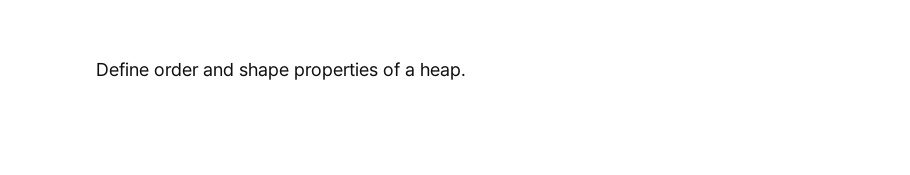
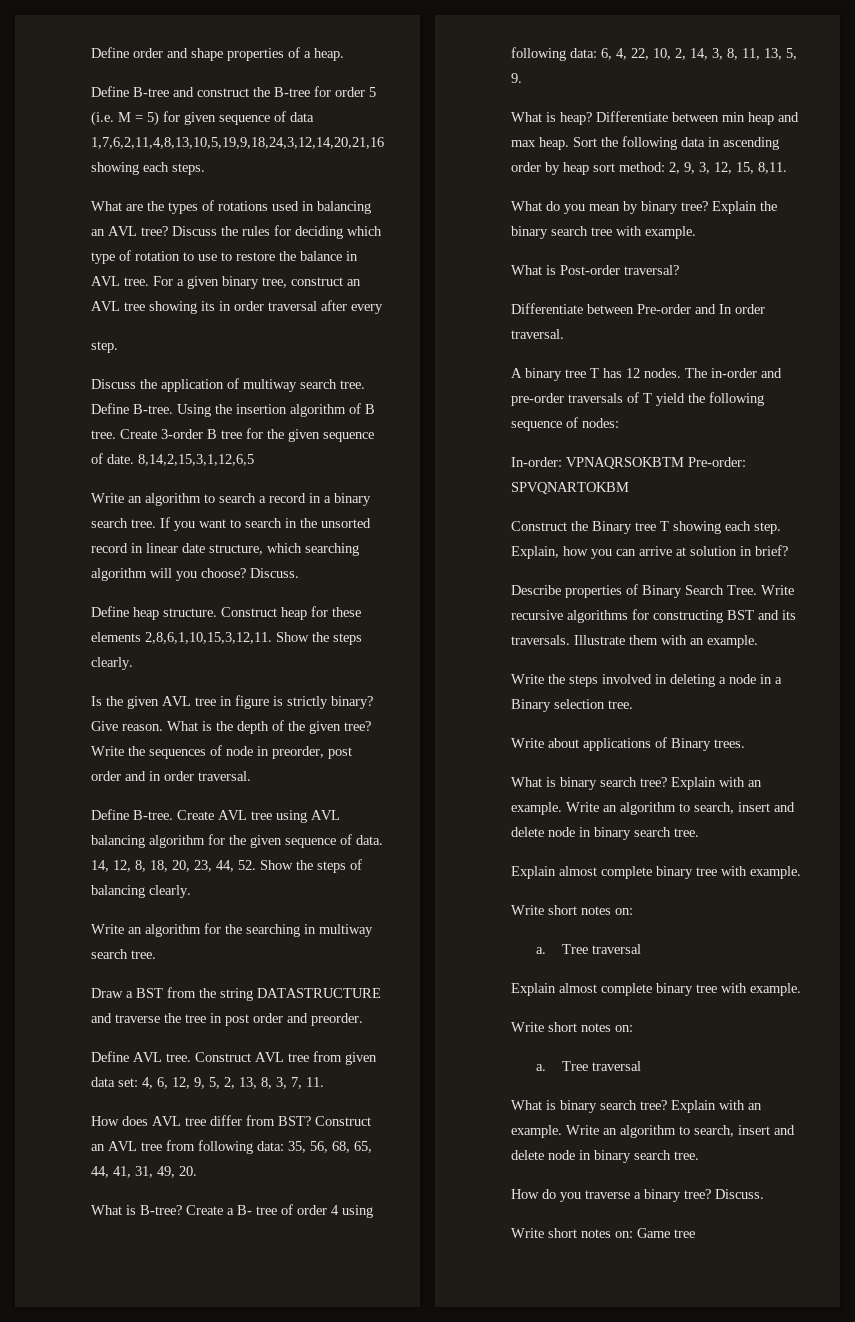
+ Define B-tree and construct the B-tree for order 5 (i.e. M = 5) for given sequence of data 1,7,6,2,11,4,8,13,10,5,19,9,18,24,3,12,14,20,21,16 showing each steps.
+ What are the types of rotations used in balancing an AVL tree? Discuss the rules for deciding which type of rotation to use to restore the balance in AVL tree. For a given binary tree, construct an AVL tree showing its in order traversal after every
+ step.
+ Discuss the application of multiway search tree. Define B-tree. Using the insertion algorithm of B tree. Create 3-order B tree for the given sequence of date. 8,14,2,15,3,1,12,6,5
+ Write an algorithm to search a record in a binary search tree. If you want to search in the unsorted record in linear date structure, which searching algorithm will you choose? Discuss.
+ Define heap structure. Construct heap for these elements 2,8,6,1,10,15,3,12,11. Show the steps clearly.
+ Is the given AVL tree in figure is strictly binary? Give reason. What is the depth of the given tree? Write the sequences of node in preorder, post order and in order traversal.
+ Define B-tree. Create AVL tree using AVL balancing algorithm for the given sequence of data. 14, 12, 8, 18, 20, 23, 44, 52. Show the steps of balancing clearly.
+ Write an algorithm for the searching in multiway search tree.
+ Draw a BST from the string DATASTRUCTURE and traverse the tree in post order and preorder.
+ Define AVL tree. Construct AVL tree from given data set: 4, 6, 12, 9, 5, 2, 13, 8, 3, 7, 11.
+ How does AVL tree differ from BST? Construct an AVL tree from following data: 35, 56, 68, 65, 44, 41, 31, 49, 20.
+ What is B-tree? Create a B- tree of order 4 using following data: 6, 4, 22, 10, 2, 14, 3, 8, 11, 13, 5, 9.
+ What is heap? Differentiate between min heap and max heap. Sort the following data in ascending order by heap sort method: 2, 9, 3, 12, 15, 8,11.
+ What do you mean by binary tree? Explain the binary search tree with example.
+ What is Post-order traversal?
+ Differentiate between Pre-order and In order traversal.
+ A binary tree T has 12 nodes. The in-order and pre-order traversals of T yield the following sequence of nodes:
+ In-order: VPNAQRSOKBTM Pre-order: SPVQNARTOKBM
+ Construct the Binary tree T showing each step. Explain, how you can arrive at solution in brief?
+ Describe properties of Binary Search Tree. Write recursive algorithms for constructing BST and its traversals. Illustrate them with an example.
+ Write the steps involved in deleting a node in a Binary selection tree.
+ Write about applications of Binary trees.
+ What is binary search tree? Explain with an example. Write an algorithm to search, insert and delete node in binary search tree.
+ Explain almost complete binary tree with example.
+ Write short notes on:
+ a. Tree traversal
+ Explain almost complete binary tree with example.
+ Write short notes on:
+ a. Tree traversal
+ What is binary search tree? Explain with an example. Write an algorithm to search, insert and delete node in binary search tree.
+ How do you traverse a binary tree? Discuss.
+ Write short notes on: Game tree

